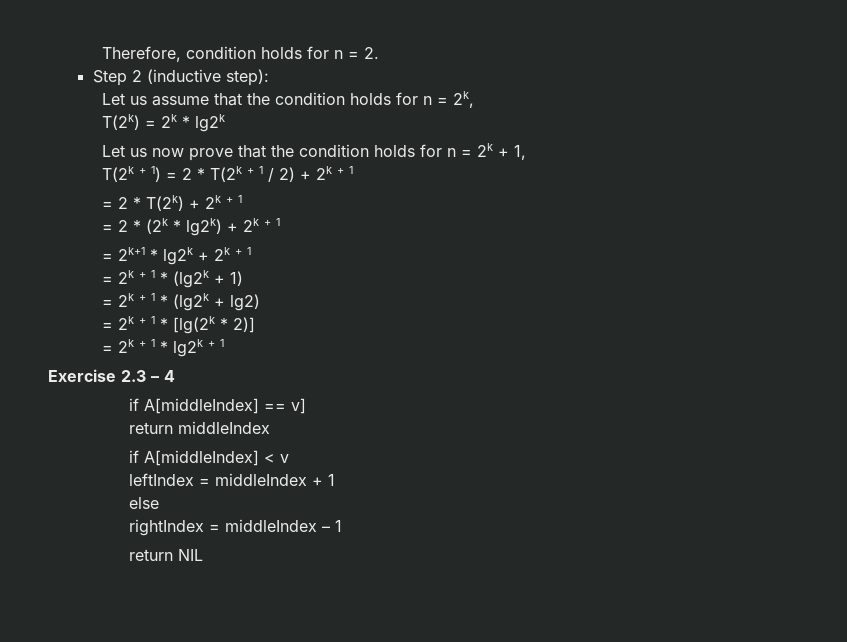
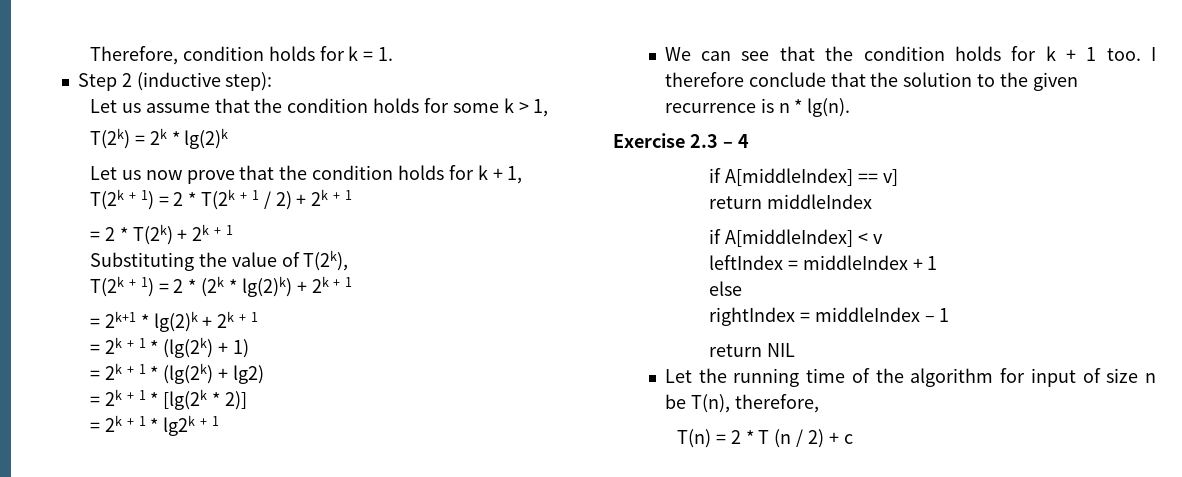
- Therefore, condition holds for n = 2.
+ Therefore, condition holds for k = 1.
- Let us assume that the condition holds for n = 2k,
+ Let us assume that the condition holds for some k > 1,
- T(2k) = 2k * lg2k
+ T(2k) = 2k * lg(2)k
- Let us now prove that the condition holds for n = 2k + 1,
+ Let us now prove that the condition holds for k + 1,
- = 2 * (2k * lg2k) + 2k + 1
+ Substituting the value of T(2k),
+ T(2k + 1) = 2 * (2k * lg(2)k) + 2k + 1
- = 2k+1 * lg2k + 2k + 1
+ = 2k+1 * lg(2)k + 2k + 1
- = 2k + 1 * (lg2k + 1)
+ = 2k + 1 * (lg(2k) + 1)
- = 2k + 1 * (lg2k + lg2)
+ = 2k + 1 * (lg(2k) + lg2)
+ We can see that the condition holds for k + 1 too. I therefore conclude that the solution to the given recurrence is n * lg(n).
+ Let the running time of the algorithm for input of size n be T(n), therefore,
+ T(n) = 2 * T (n / 2) + c

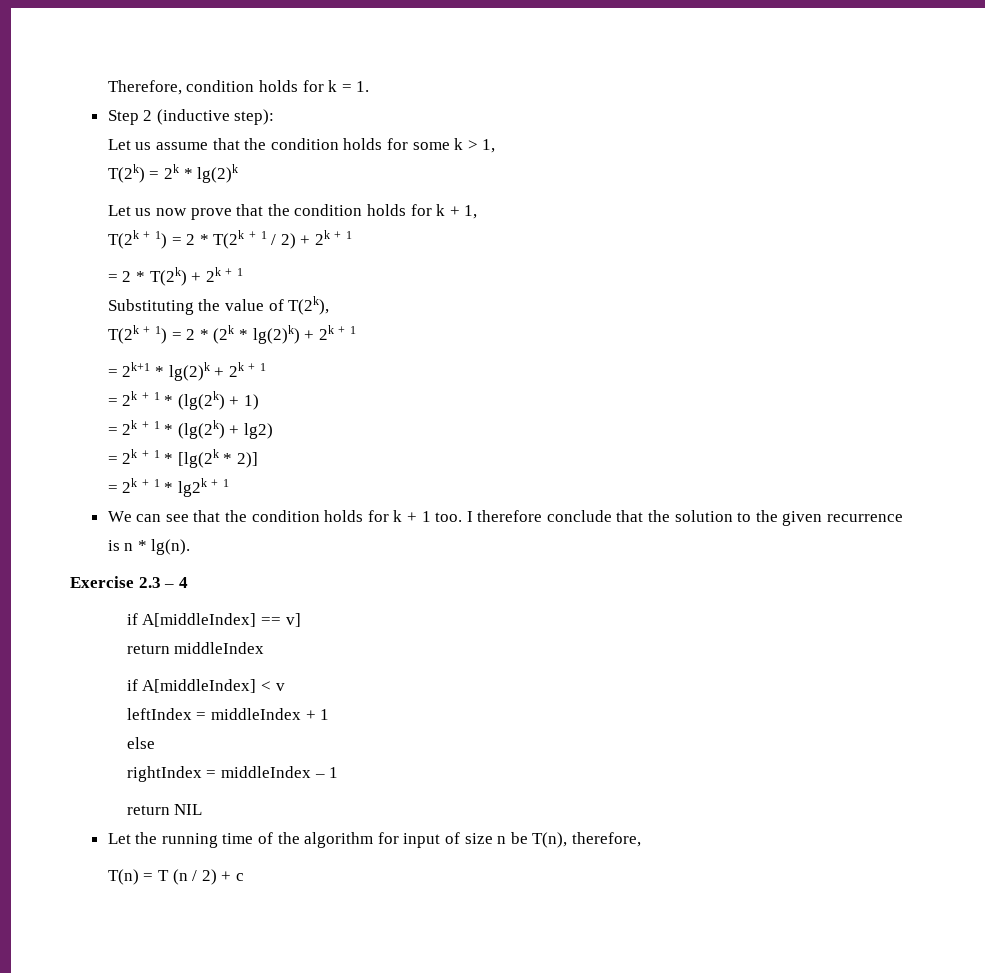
- T(n) = 2 * T (n / 2) + c
+ T(n) = T (n / 2) + c

